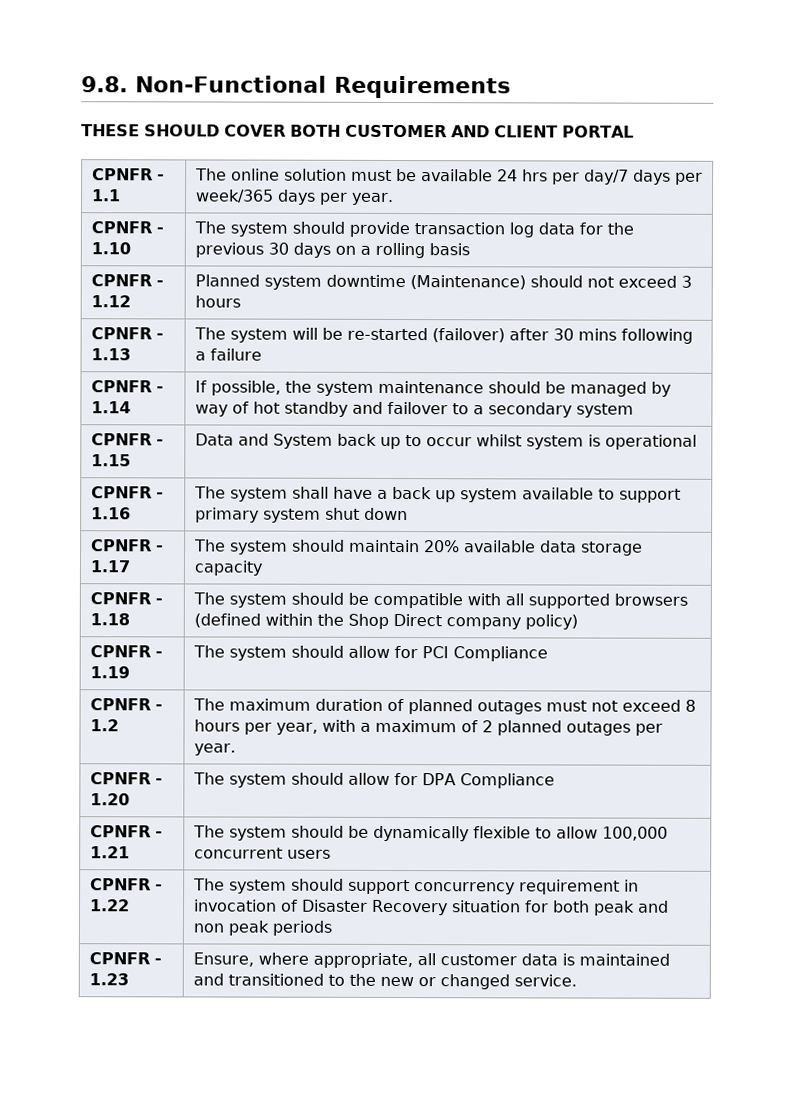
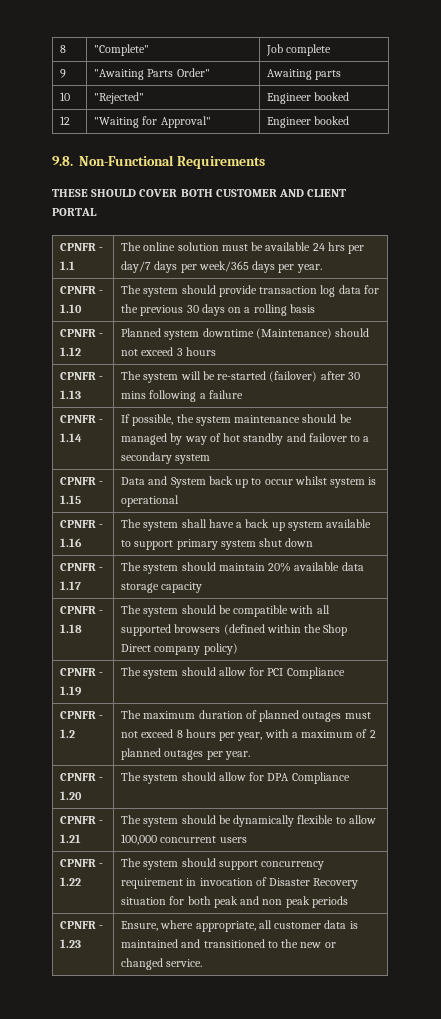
+ 8 | "Complete" | Job complete
+ 9 | "Awaiting Parts Order" | Awaiting parts
+ 10 | "Rejected" | Engineer booked
+ 12 | "Waiting for Approval" | Engineer booked

